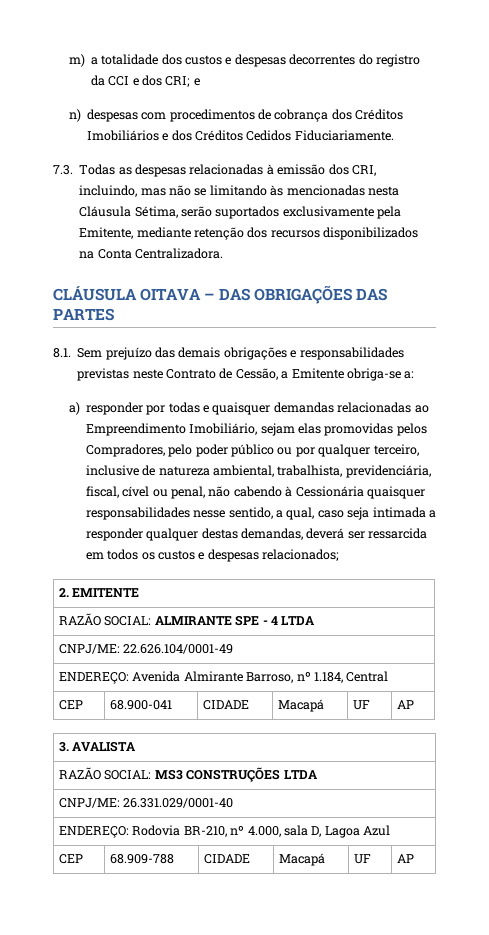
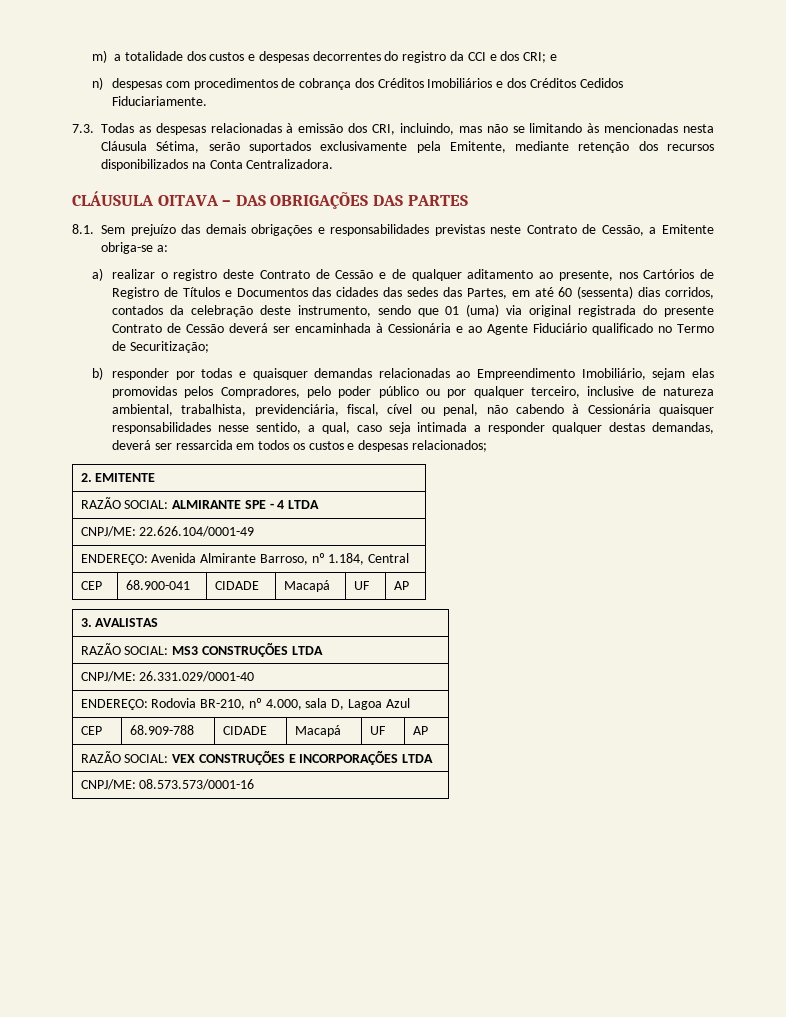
- a) responder por todas e quaisquer demandas relacionadas ao Empreendimento Imobiliário, sejam elas promovidas pelos Compradores, pelo poder público ou por qualquer terceiro, inclusive de natureza ambiental, trabalhista, previdenciária, fiscal, cível ou penal, não cabendo à Cessionária quaisquer responsabilidades nesse sentido, a qual, caso seja intimada a responder qualquer destas demandas, deverá ser ressarcida em todos os custos e despesas relacionados;
+ a) realizar o registro deste Contrato de Cessão e de qualquer aditamento ao presente, nos Cartórios de Registro de Títulos e Documentos das cidades das sedes das Partes, em até 60 (sessenta) dias corridos, contados da celebração deste instrumento, sendo que 01 (uma) via original registrada do presente Contrato de Cessão deverá ser encaminhada à Cessionária e ao Agente Fiduciário qualificado no Termo de Securitização;
+ b) responder por todas e quaisquer demandas relacionadas ao Empreendimento Imobiliário, sejam elas promovidas pelos Compradores, pelo poder público ou por qualquer terceiro, inclusive de natureza ambiental, trabalhista, previdenciária, fiscal, cível ou penal, não cabendo à Cessionária quaisquer responsabilidades nesse sentido, a qual, caso seja intimada a responder qualquer destas demandas, deverá ser ressarcida em todos os custos e despesas relacionados;
- 3. AVALISTA
+ 3. AVALISTAS
+ RAZÃO SOCIAL: VEX CONSTRUÇÕES E INCORPORAÇÕES LTDA
+ CNPJ/ME: 08.573.573/0001-16

